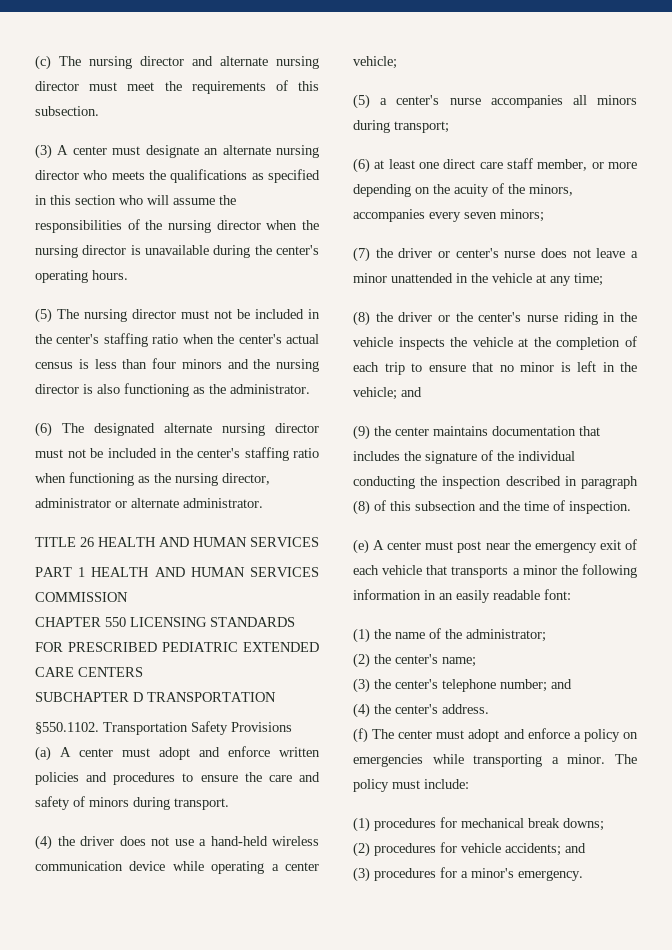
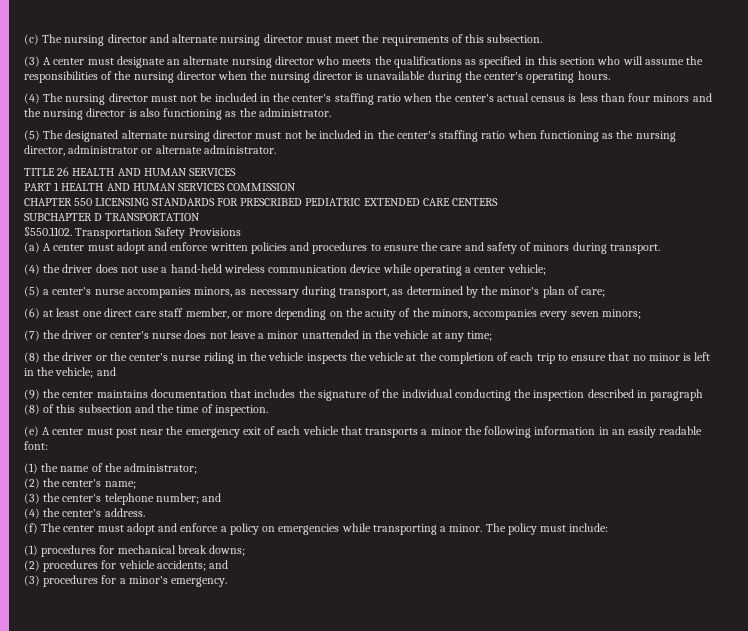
- (5) The nursing director must not be included in the center's staffing ratio when the center's actual census is less than four minors and the nursing director is also functioning as the administrator.
+ (4) The nursing director must not be included in the center's staffing ratio when the center's actual census is less than four minors and the nursing director is also functioning as the administrator.
- (6) The designated alternate nursing director must not be included in the center's staffing ratio when functioning as the nursing director, administrator or alternate administrator.
+ (5) The designated alternate nursing director must not be included in the center's staffing ratio when functioning as the nursing director, administrator or alternate administrator.
- (5) a center's nurse accompanies all minors during transport;
+ (5) a center's nurse accompanies minors, as necessary during transport, as determined by the minor's plan of care;

